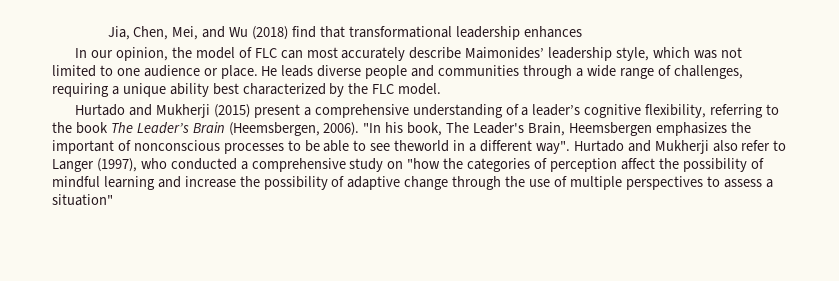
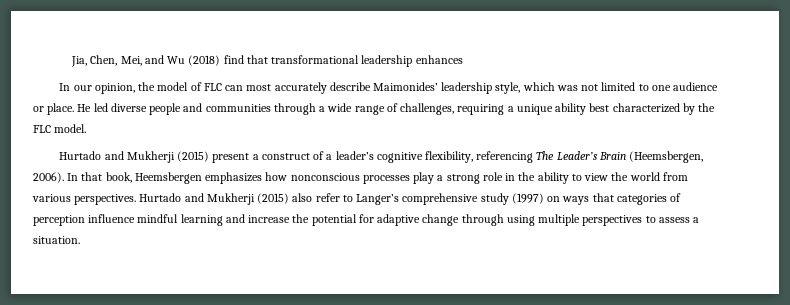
- He leads diverse people and communities through a wide range of challenges, requiring a unique ability best characterized by the FLC model.
+ He led diverse people and communities through a wide range of challenges, requiring a unique ability best characterized by the FLC model.
- Hurtado and Mukherji (2015) present a comprehensive understanding of a leader’s cognitive flexibility, referring to the book The Leader’s Brain (Heemsbergen, 2006).
+ Hurtado and Mukherji (2015) present a construct of a leader’s cognitive flexibility, referencing The Leader’s Brain (Heemsbergen, 2006).
- "In his book, The Leader's Brain, Heemsbergen emphasizes the important of nonconscious processes to be able to see theworld in a different way". Hurtado and Mukherji also refer to Langer (1997), who conducted a comprehensive study on "how the categories of perception affect the possibility of mindful learning and increase the possibility of adaptive change through the use of multiple perspectives to assess a situation"
+ In that book, Heemsbergen emphasizes how nonconscious processes play a strong role in the ability to view the world from various perspectives. Hurtado and Mukherji (2015) also refer to Langer’s comprehensive study (1997) on ways that categories of perception influence mindful learning and increase the potential for adaptive change through using multiple perspectives to assess a situation.

